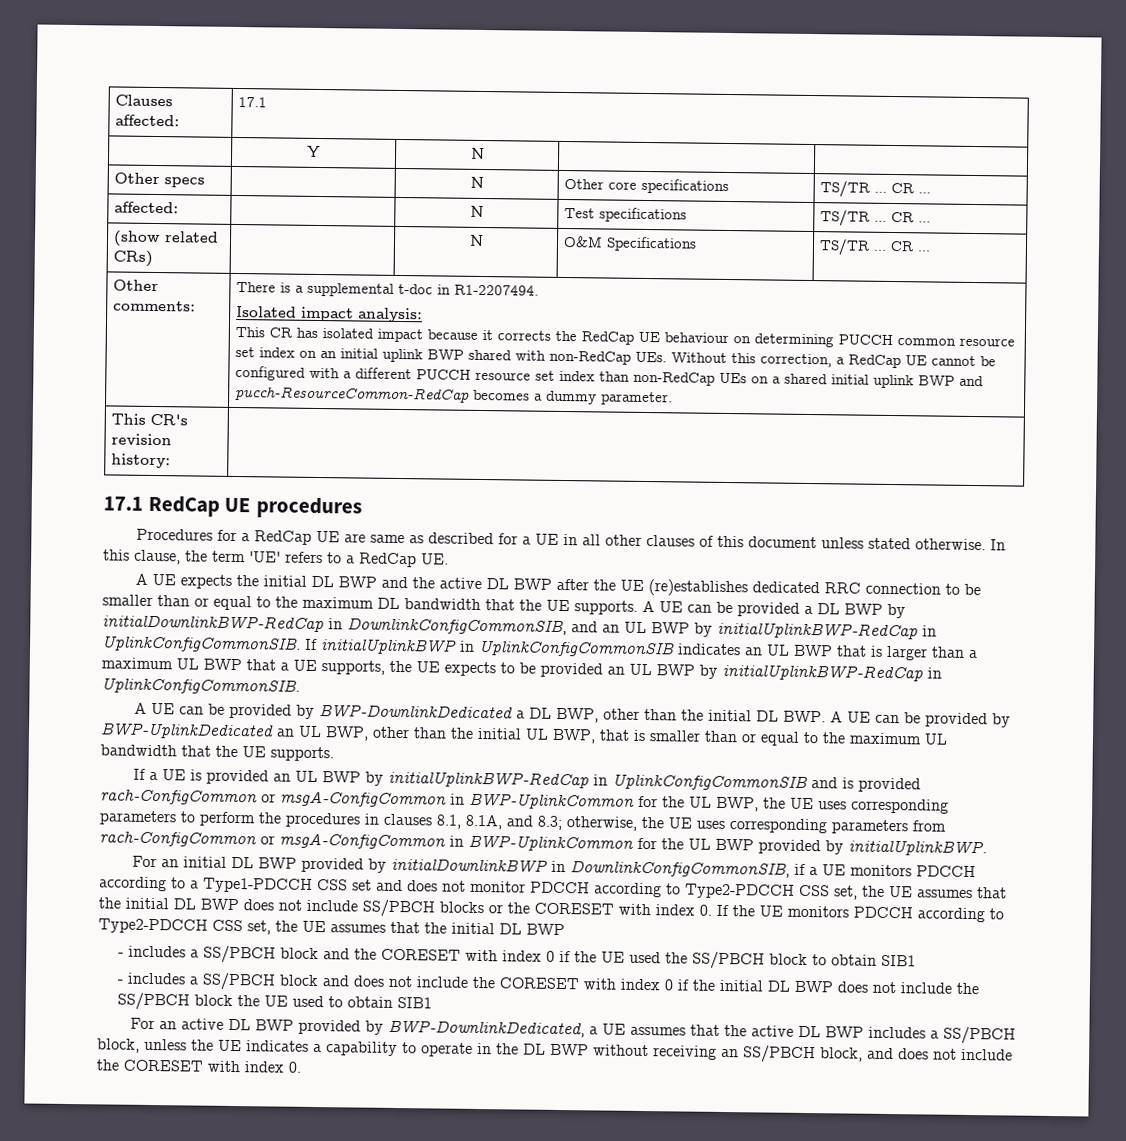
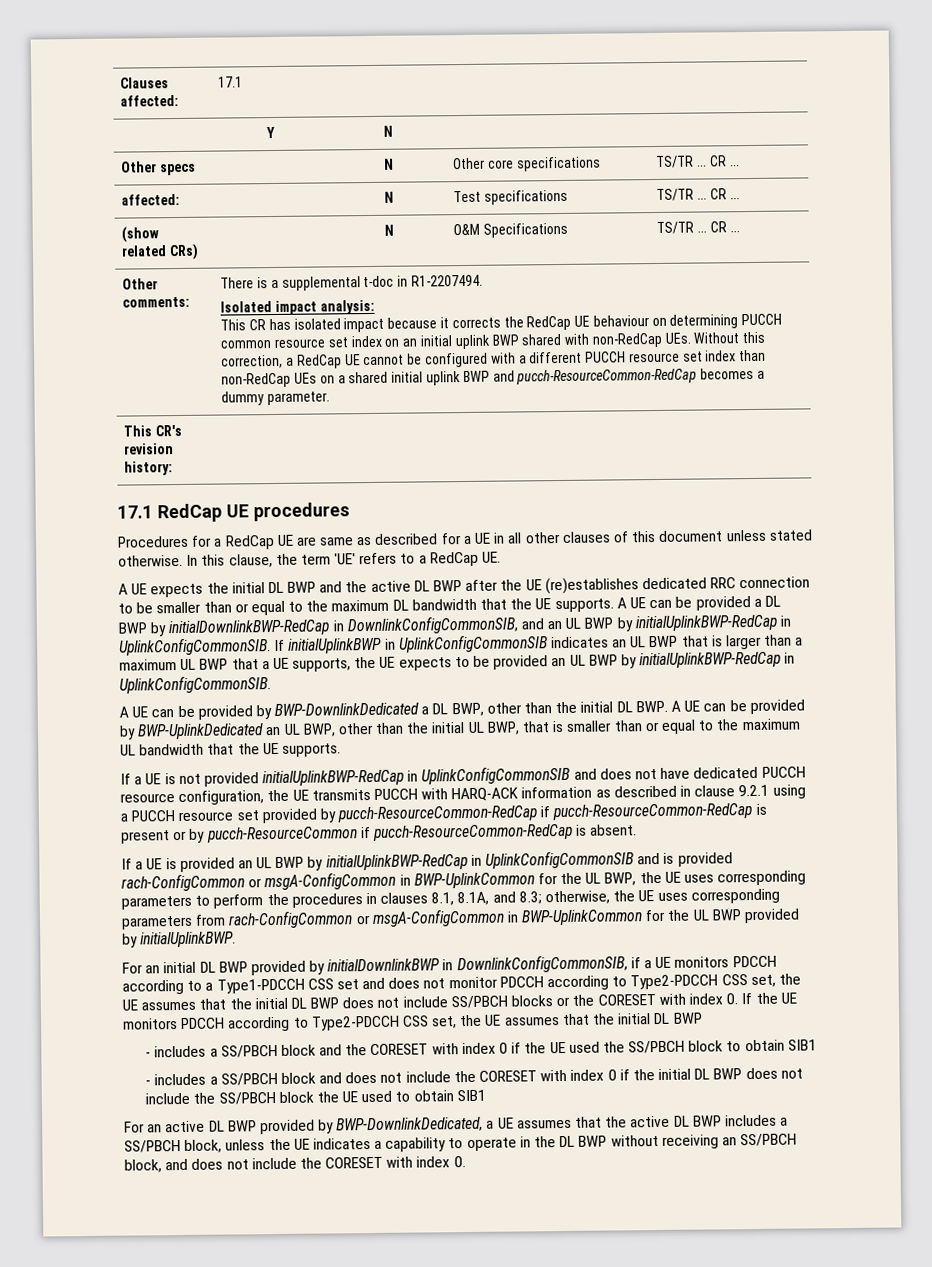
+ If a UE is not provided initialUplinkBWP-RedCap in UplinkConfigCommonSIB and does not have dedicated PUCCH resource configuration, the UE transmits PUCCH with HARQ-ACK information as described in clause 9.2.1 using a PUCCH resource set provided by pucch-ResourceCommon-RedCap if pucch-ResourceCommon-RedCap is present or by pucch-ResourceCommon if pucch-ResourceCommon-RedCap is absent.

